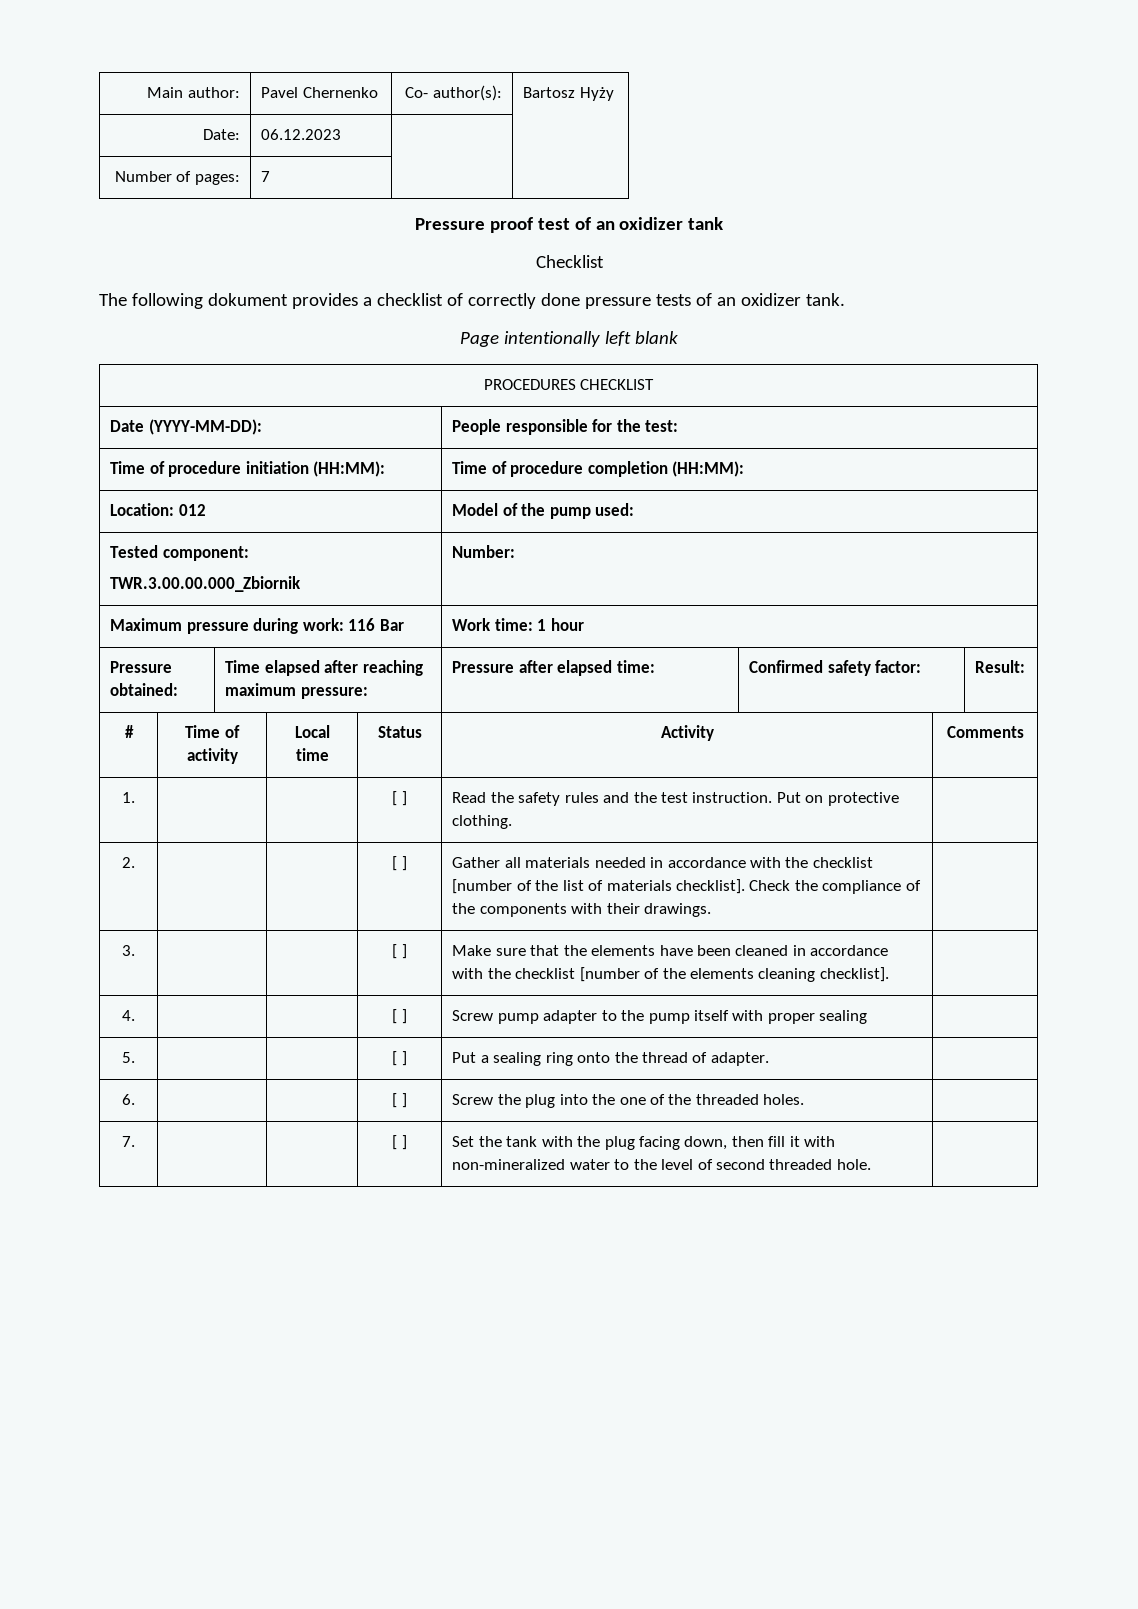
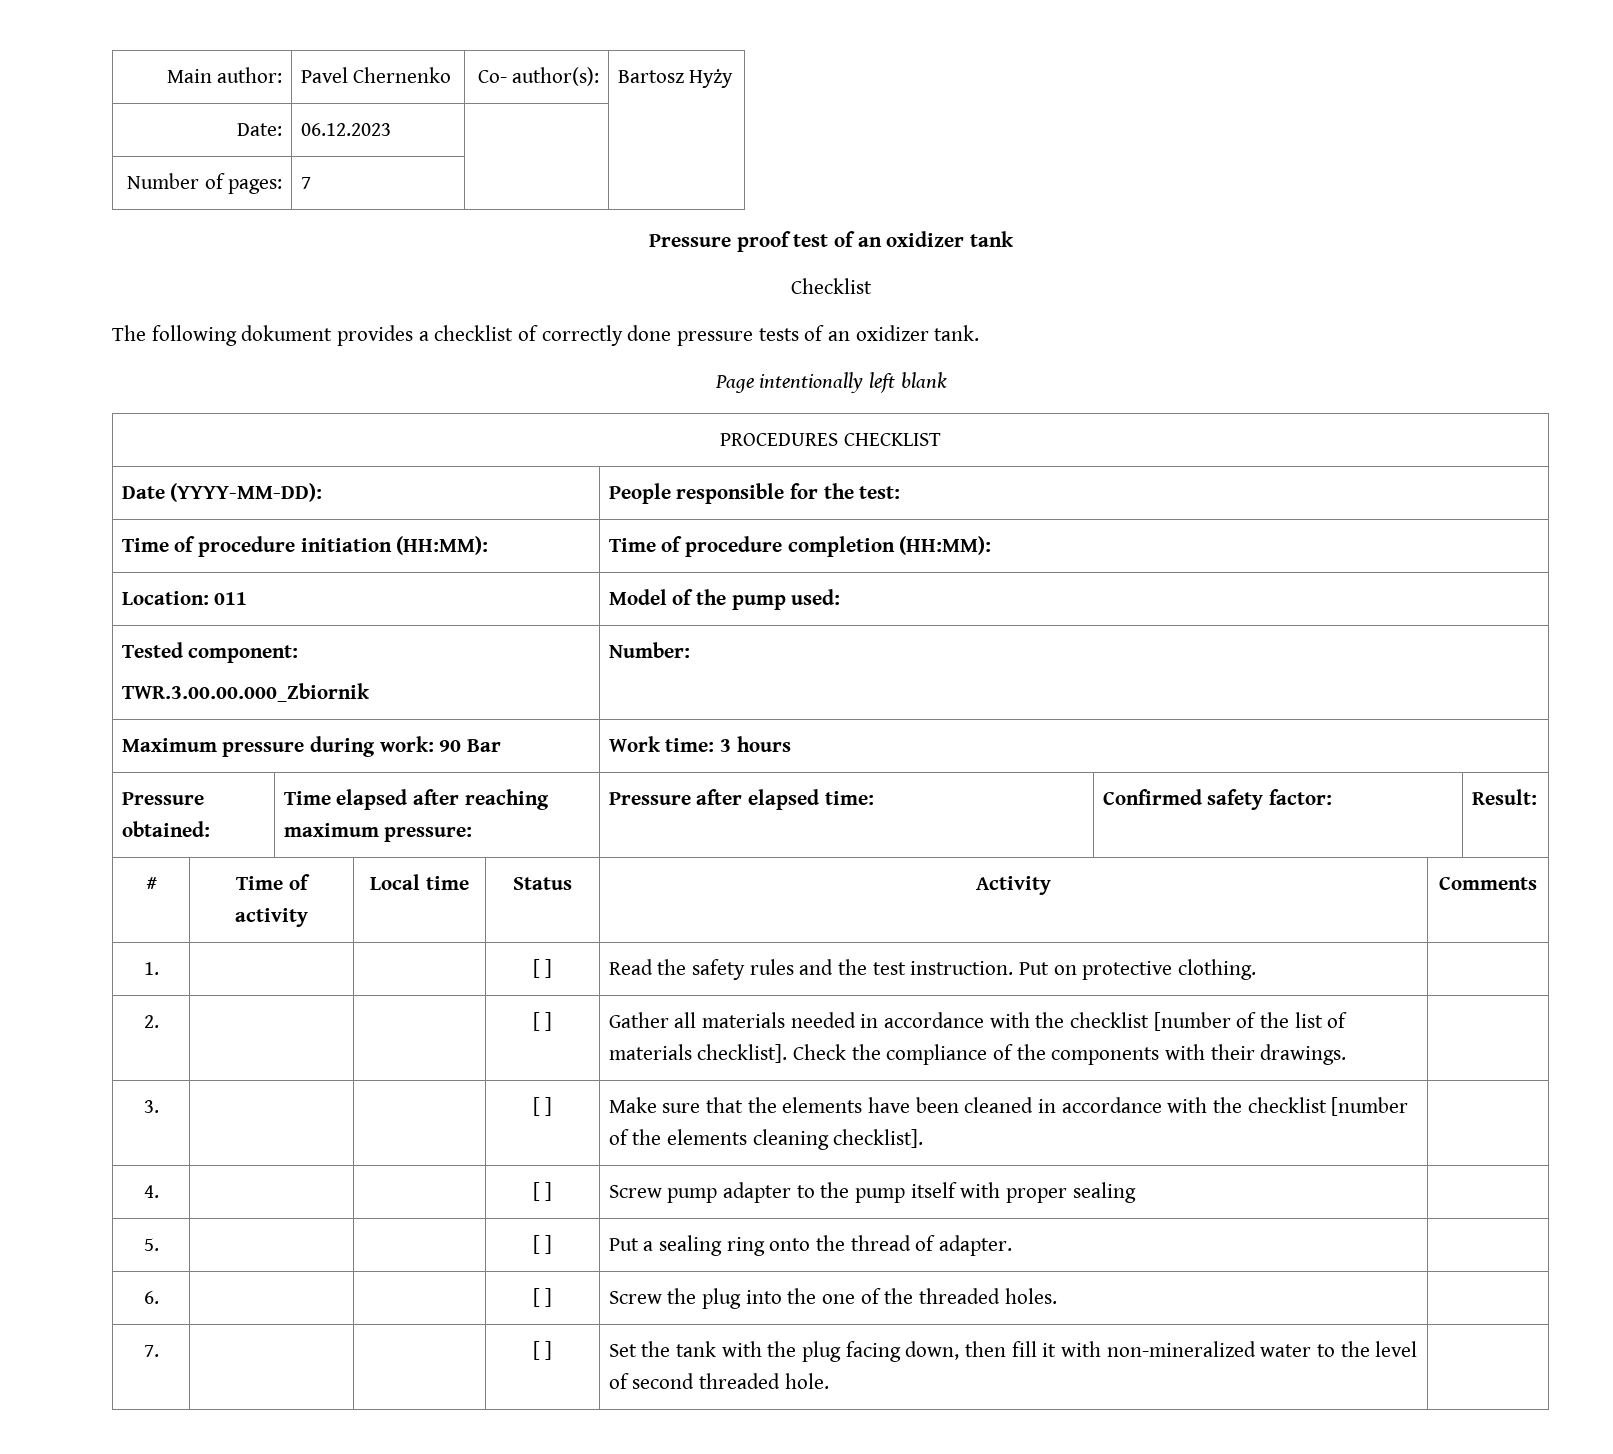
- Location: 012 | Model of the pump used:
+ Location: 011 | Model of the pump used:
- Maximum pressure during work: 116 Bar | Work time: 1 hour
+ Maximum pressure during work: 90 Bar | Work time: 3 hours

